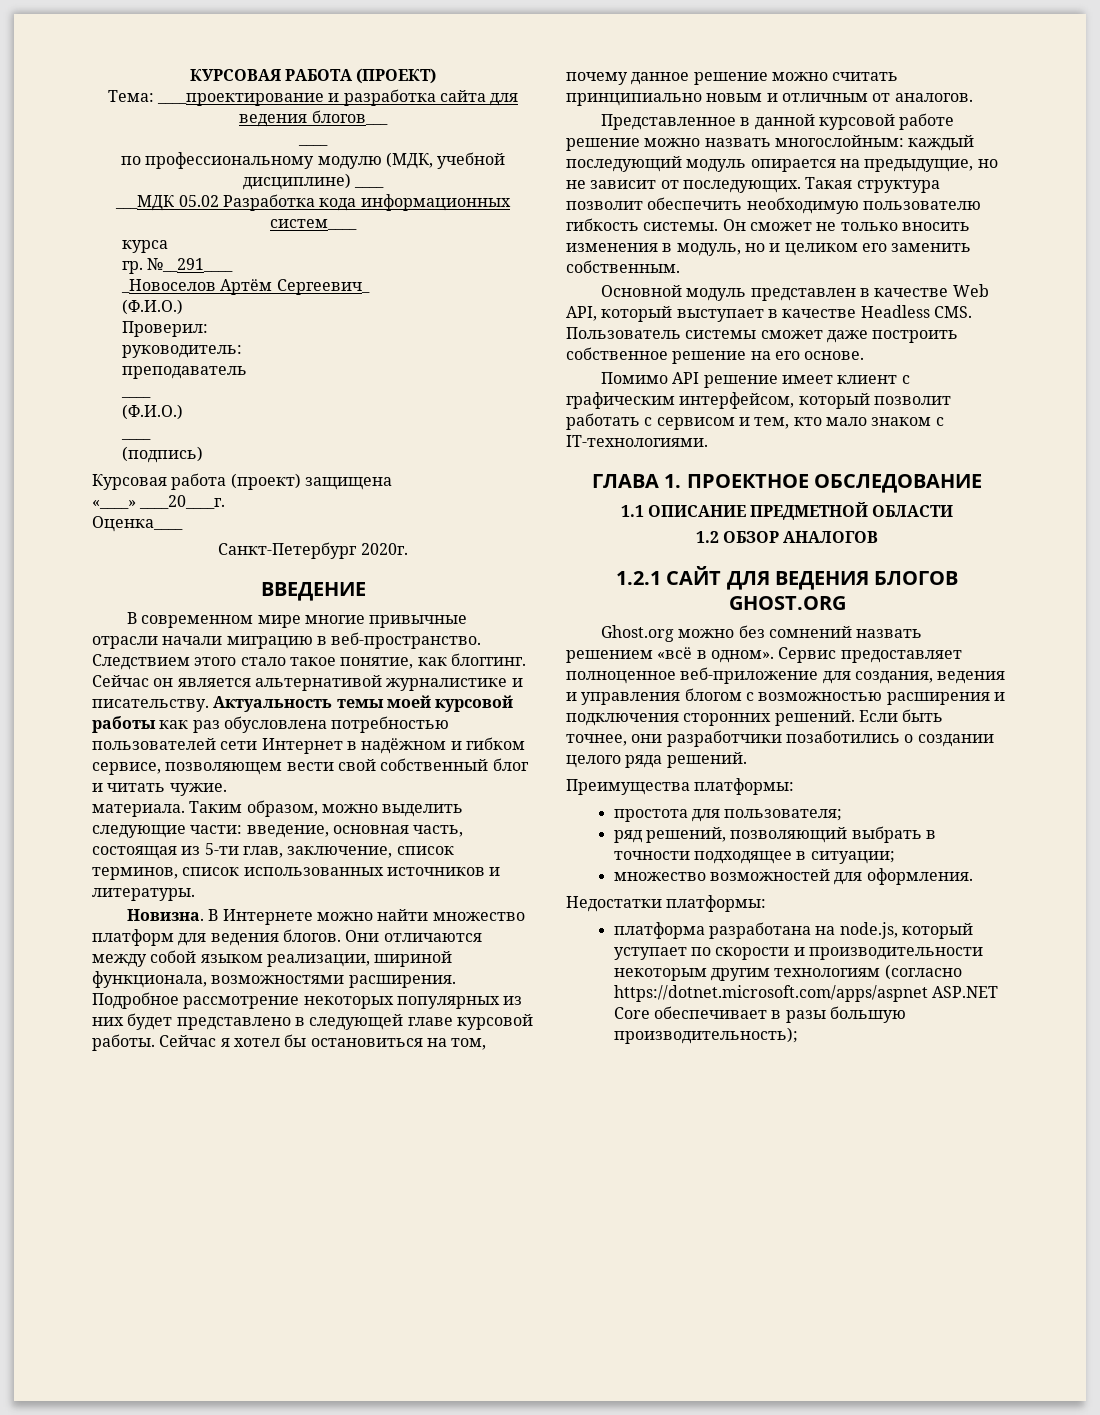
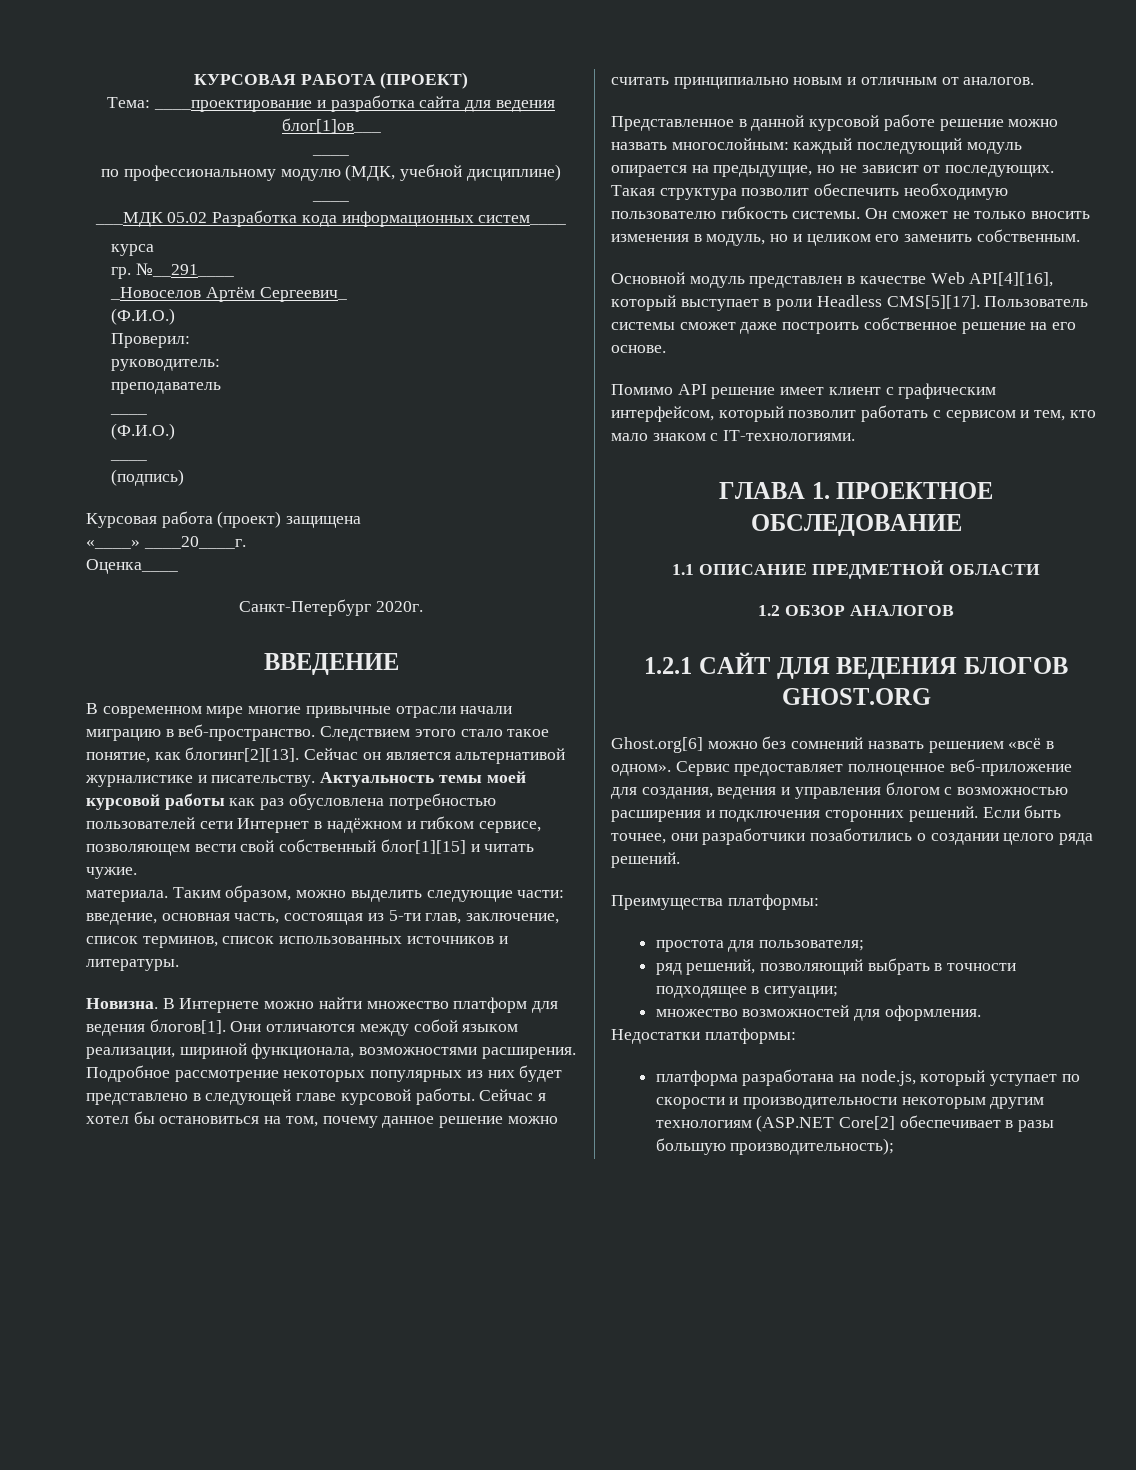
- Тема: ____проектирование и разработка сайта для ведения блогов___
+ Тема: ____проектирование и разработка сайта для ведения блог[1]ов___
- Следствием этого стало такое понятие, как блоггинг.
+ Следствием этого стало такое понятие, как блогинг[2][13].
- Актуальность темы моей курсовой работы как раз обусловлена потребностью пользователей сети Интернет в надёжном и гибком сервисе, позволяющем вести свой собственный блог и читать чужие.
+ Актуальность темы моей курсовой работы как раз обусловлена потребностью пользователей сети Интернет в надёжном и гибком сервисе, позволяющем вести свой собственный блог[1][15] и читать чужие.
- В Интернете можно найти множество платформ для ведения блогов.
+ В Интернете можно найти множество платформ для ведения блогов[1].
- Основной модуль представлен в качестве Web API, который выступает в качестве Headless CMS. Пользователь системы сможет даже построить собственное решение на его основе.
+ Основной модуль представлен в качестве Web API[4][16], который выступает в роли Headless CMS[5][17]. Пользователь системы сможет даже построить собственное решение на его основе.
- Ghost.org можно без сомнений назвать решением «всё в одном».
+ Ghost.org[6] можно без сомнений назвать решением «всё в одном».
- платформа разработана на node.js, который уступает по скорости и производительности некоторым другим технологиям (согласно https://dotnet.microsoft.com/apps/aspnet ASP.NET Core обеспечивает в разы большую производительность);
+ платформа разработана на node.js, который уступает по скорости и производительности некоторым другим технологиям (ASP.NET Core[2] обеспечивает в разы большую производительность);

